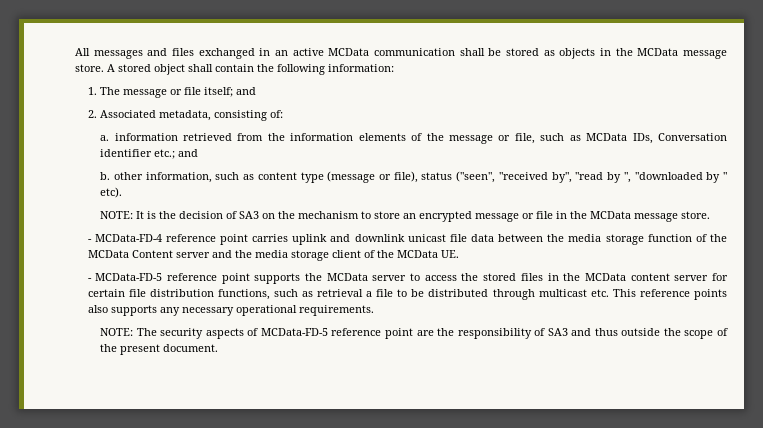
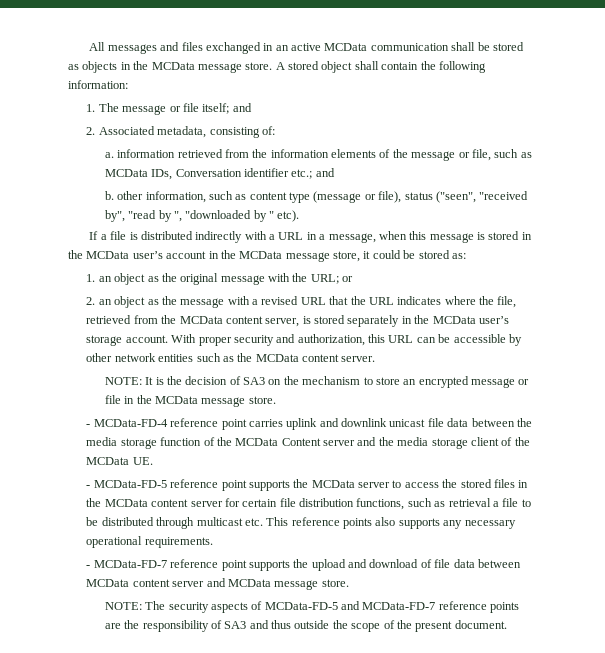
+ If a file is distributed indirectly with a URL in a message, when this message is stored in the MCData user’s account in the MCData message store, it could be stored as:
+ 1. an object as the original message with the URL; or
+ 2. an object as the message with a revised URL that the URL indicates where the file, retrieved from the MCData content server, is stored separately in the MCData user’s storage account. With proper security and authorization, this URL can be accessible by other network entities such as the MCData content server.
+ - MCData-FD-7 reference point supports the upload and download of file data between MCData content server and MCData message store.
- NOTE: The security aspects of MCData-FD-5 reference point are the responsibility of SA3 and thus outside the scope of the present document.
+ NOTE: The security aspects of MCData-FD-5 and MCData-FD-7 reference points are the responsibility of SA3 and thus outside the scope of the present document.

